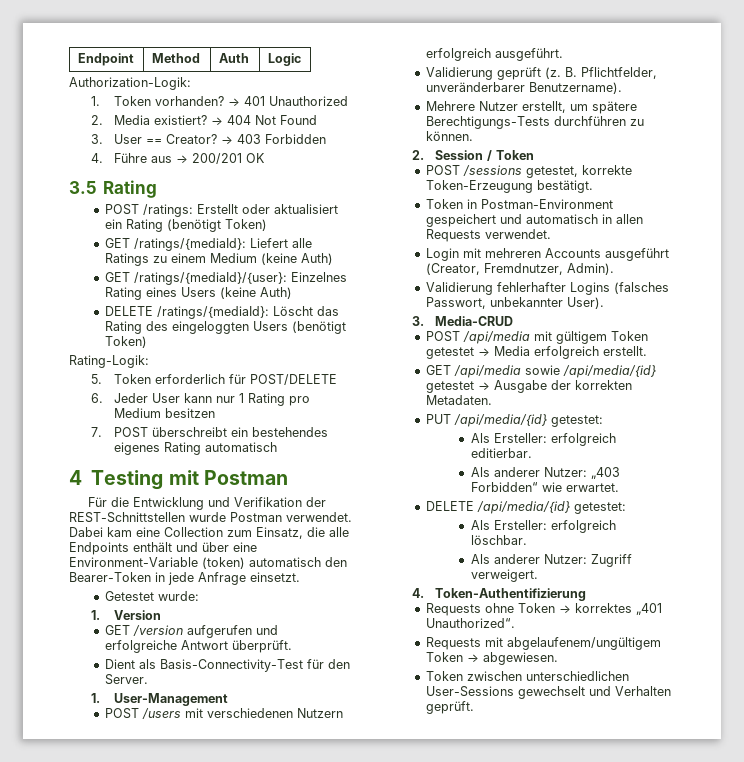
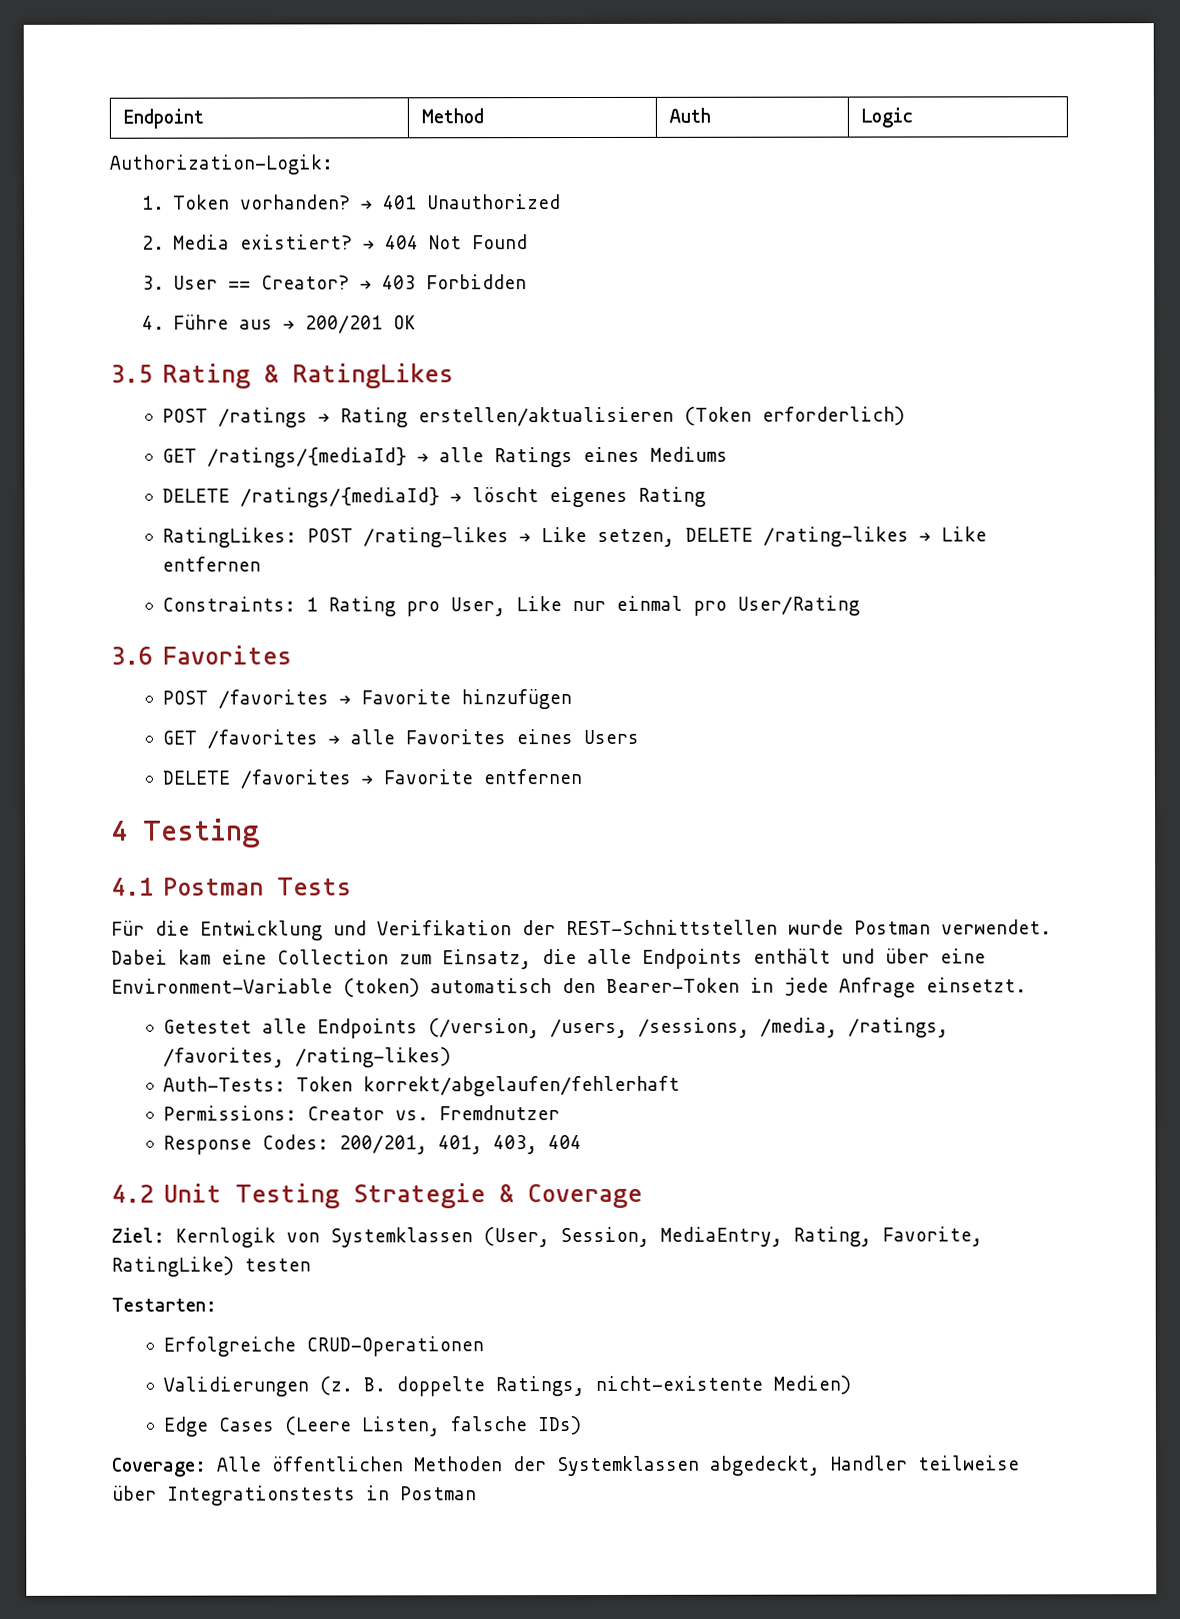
- 3.5 Rating
- POST /ratings: Erstellt oder aktualisiert ein Rating (benötigt Token)
- GET /ratings/{mediaId}: Liefert alle Ratings zu einem Medium (keine Auth)
- GET /ratings/{mediaId}/{user}: Einzelnes Rating eines Users (keine Auth)
- DELETE /ratings/{mediaId}: Löscht das Rating des eingeloggten Users (benötigt Token)
- Rating-Logik:
- 5. Token erforderlich für POST/DELETE
- 6. Jeder User kann nur 1 Rating pro Medium besitzen
- 7. POST überschreibt ein bestehendes eigenes Rating automatisch
+ 3.5 Rating & RatingLikes
+ POST /ratings → Rating erstellen/aktualisieren (Token erforderlich)
+ GET /ratings/{mediaId} → alle Ratings eines Mediums
+ DELETE /ratings/{mediaId} → löscht eigenes Rating
+ RatingLikes: POST /rating-likes → Like setzen, DELETE /rating-likes → Like entfernen
+ Constraints: 1 Rating pro User, Like nur einmal pro User/Rating
+ 3.6 Favorites
+ POST /favorites → Favorite hinzufügen
+ GET /favorites → alle Favorites eines Users
+ DELETE /favorites → Favorite entfernen
- 4 Testing mit Postman
+ 4 Testing
+ 4.1 Postman Tests
- Getestet wurde:
- 1. Version
- GET /version aufgerufen und erfolgreiche Antwort überprüft.
- Dient als Basis-Connectivity-Test für den Server.
- 1. User-Management
- POST /users mit verschiedenen Nutzern erfolgreich ausgeführt.
- Validierung geprüft (z. B. Pflichtfelder, unveränderbarer Benutzername).
- Mehrere Nutzer erstellt, um spätere Berechtigungs-Tests durchführen zu können.
- 2. Session / Token
- POST /sessions getestet, korrekte Token-Erzeugung bestätigt.
- Token in Postman-Environment gespeichert und automatisch in allen Requests verwendet.
- Login mit mehreren Accounts ausgeführt (Creator, Fremdnutzer, Admin).
- Validierung fehlerhafter Logins (falsches Passwort, unbekannter User).
- 3. Media-CRUD
- POST /api/media mit gültigem Token getestet → Media erfolgreich erstellt.
- GET /api/media sowie /api/media/{id} getestet → Ausgabe der korrekten Metadaten.
- PUT /api/media/{id} getestet:
- Als Ersteller: erfolgreich editierbar.
- Als anderer Nutzer: „403 Forbidden“ wie erwartet.
- DELETE /api/media/{id} getestet:
- Als Ersteller: erfolgreich löschbar.
- Als anderer Nutzer: Zugriff verweigert.
- 4. Token-Authentifizierung
- Requests ohne Token → korrektes „401 Unauthorized“.
- Requests mit abgelaufenem/ungültigem Token → abgewiesen.
- Token zwischen unterschiedlichen User-Sessions gewechselt und Verhalten geprüft.
+ Getestet alle Endpoints (/version, /users, /sessions, /media, /ratings, /favorites, /rating-likes)
+ Auth-Tests: Token korrekt/abgelaufen/fehlerhaft
+ Permissions: Creator vs. Fremdnutzer
+ Response Codes: 200/201, 401, 403, 404
+ 4.2 Unit Testing Strategie & Coverage
+ Ziel: Kernlogik von Systemklassen (User, Session, MediaEntry, Rating, Favorite, RatingLike) testen
+ Testarten:
+ Erfolgreiche CRUD-Operationen
+ Validierungen (z. B. doppelte Ratings, nicht-existente Medien)
+ Edge Cases (Leere Listen, falsche IDs)
+ Coverage: Alle öffentlichen Methoden der Systemklassen abgedeckt, Handler teilweise über Integrationstests in Postman

